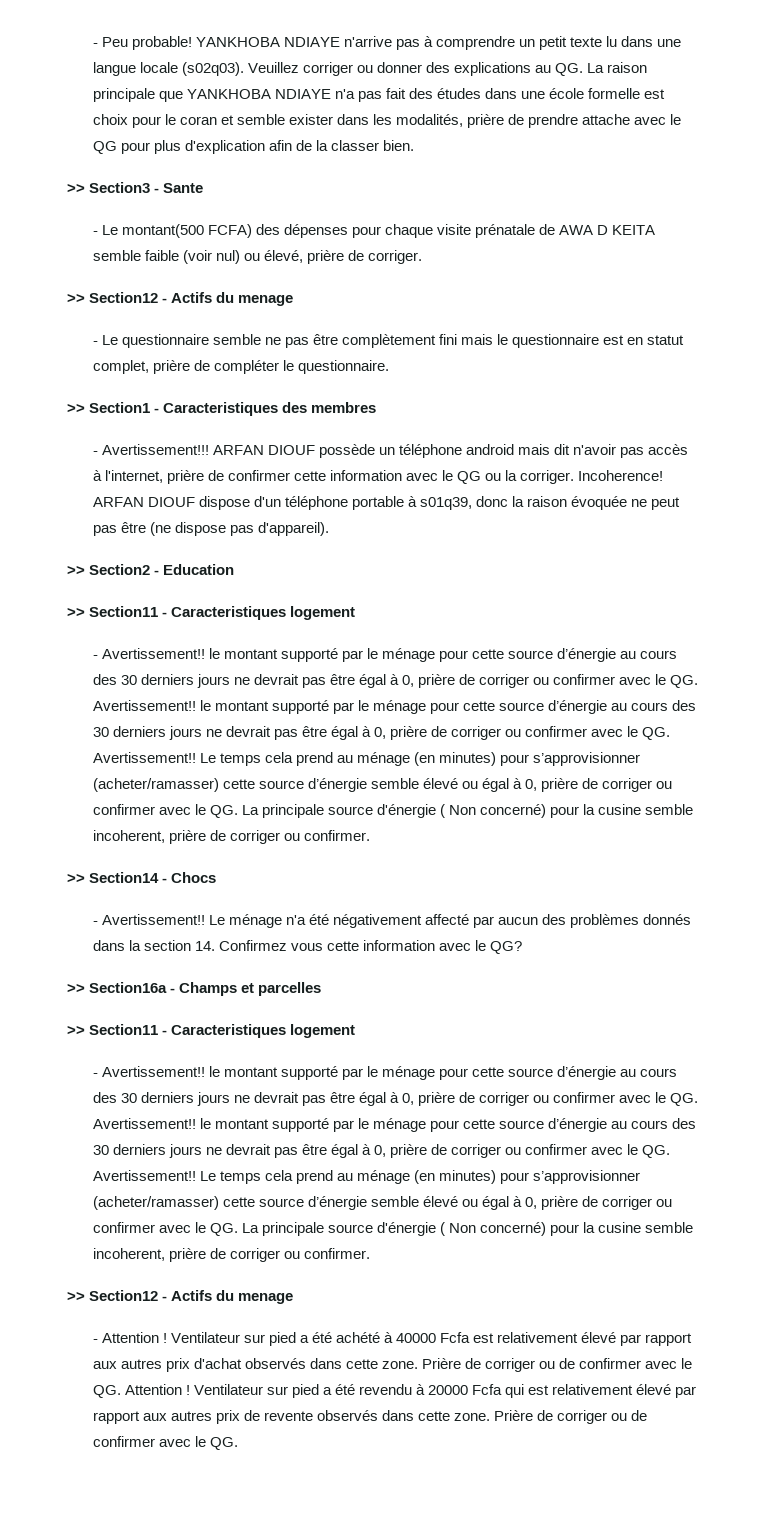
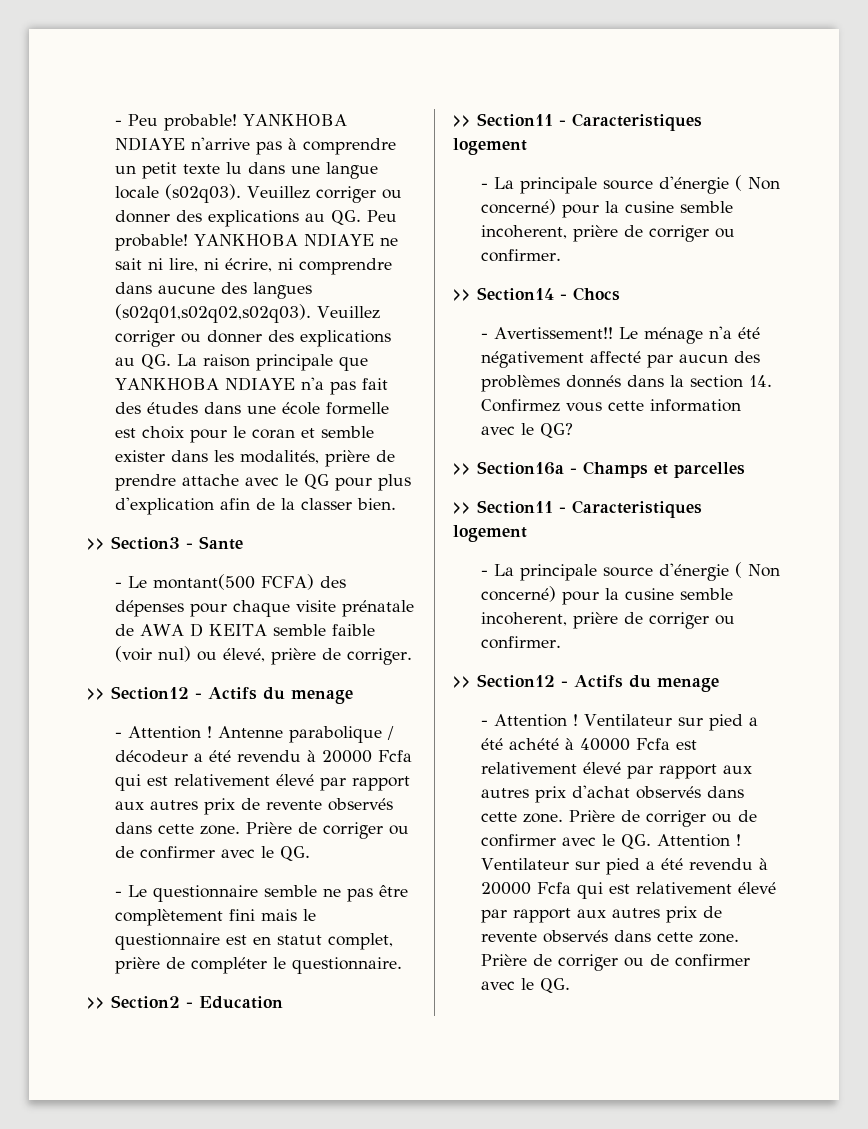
- Veuillez corriger ou donner des explications au QG. La raison principale que YANKHOBA NDIAYE n'a pas fait des études dans une école formelle est choix pour le coran et semble exister dans les modalités, prière de prendre attache avec le QG pour plus d'explication afin de la classer bien.
+ Veuillez corriger ou donner des explications au QG. Peu probable! YANKHOBA NDIAYE ne sait ni lire, ni écrire, ni comprendre dans aucune des langues (s02q01,s02q02,s02q03). Veuillez corriger ou donner des explications au QG. La raison principale que YANKHOBA NDIAYE n'a pas fait des études dans une école formelle est choix pour le coran et semble exister dans les modalités, prière de prendre attache avec le QG pour plus d'explication afin de la classer bien.
+ - Attention ! Antenne parabolique / décodeur a été revendu à 20000 Fcfa qui est relativement élevé par rapport aux autres prix de revente observés dans cette zone. Prière de corriger ou de confirmer avec le QG.
- >> Section1 - Caracteristiques des membres
- - Avertissement!!! ARFAN DIOUF possède un téléphone android mais dit n'avoir pas accès à l'internet, prière de confirmer cette information avec le QG ou la corriger. Incoherence! ARFAN DIOUF dispose d'un téléphone portable à s01q39, donc la raison évoquée ne peut pas être (ne dispose pas d'appareil).
  >> Section2 - Education
  >> Section11 - Caracteristiques logement
- - Avertissement!! le montant supporté par le ménage pour cette source d’énergie au cours des 30 derniers jours ne devrait pas être égal à 0, prière de corriger ou confirmer avec le QG. Avertissement!! le montant supporté par le ménage pour cette source d’énergie au cours des 30 derniers jours ne devrait pas être égal à 0, prière de corriger ou confirmer avec le QG. Avertissement!! Le temps cela prend au ménage (en minutes) pour s’approvisionner (acheter/ramasser) cette source d’énergie semble élevé ou égal à 0, prière de corriger ou confirmer avec le QG. La principale source d'énergie ( Non concerné) pour la cusine semble incoherent, prière de corriger ou confirmer.
+ - La principale source d'énergie ( Non concerné) pour la cusine semble incoherent, prière de corriger ou confirmer.
  >> Section16a - Champs et parcelles
  >> Section11 - Caracteristiques logement
- - Avertissement!! le montant supporté par le ménage pour cette source d’énergie au cours des 30 derniers jours ne devrait pas être égal à 0, prière de corriger ou confirmer avec le QG. Avertissement!! le montant supporté par le ménage pour cette source d’énergie au cours des 30 derniers jours ne devrait pas être égal à 0, prière de corriger ou confirmer avec le QG. Avertissement!! Le temps cela prend au ménage (en minutes) pour s’approvisionner (acheter/ramasser) cette source d’énergie semble élevé ou égal à 0, prière de corriger ou confirmer avec le QG. La principale source d'énergie ( Non concerné) pour la cusine semble incoherent, prière de corriger ou confirmer.
+ - La principale source d'énergie ( Non concerné) pour la cusine semble incoherent, prière de corriger ou confirmer.

